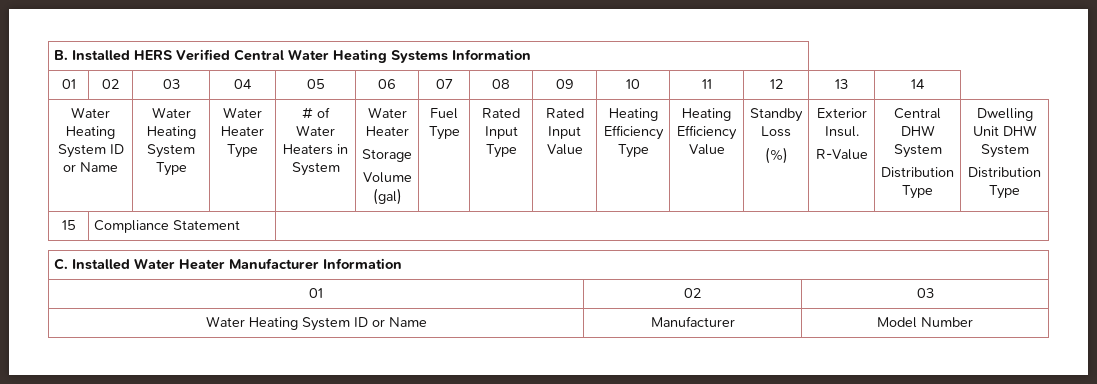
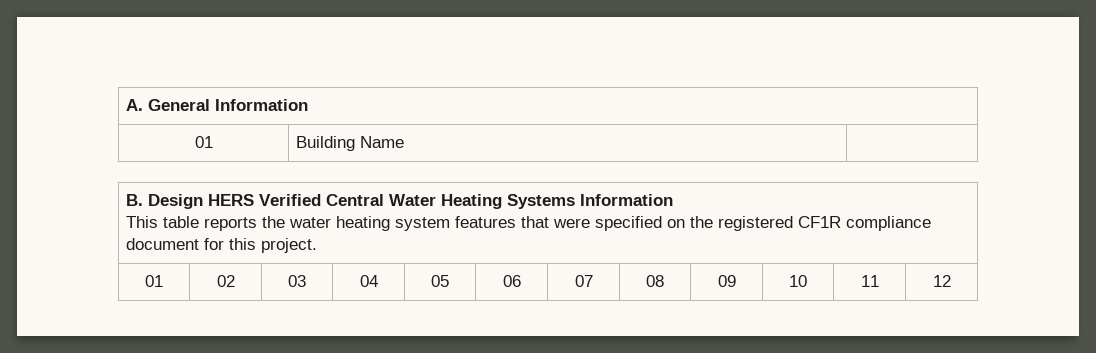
- B. Installed HERS Verified Central Water Heating Systems Information
+ A. General Information
+ 01 | Building Name |
+ B. Design HERS Verified Central Water Heating Systems Information
+ This table reports the water heating system features that were specified on the registered CF1R compliance document for this project.
- 01 | 02 | 03 | 04 | 05 | 06 | 07 | 08 | 09 | 10 | 11 | 12 | 13 | 14
- Water Heating System ID or Name | Water Heating System Type | Water Heater Type | # of Water Heaters in System | Water Heater
- Storage
- Volume (gal) | Fuel Type | Rated Input Type | Rated Input Value | Heating Efficiency Type | Heating Efficiency Value | Standby Loss
- (%) | Exterior Insul.
- R-Value | Central DHW System
- Distribution Type | Dwelling Unit DHW System
- Distribution Type
- 15 | Compliance Statement |
- C. Installed Water Heater Manufacturer Information
- 01 | 02 | 03
- Water Heating System ID or Name | Manufacturer | Model Number
+ 01 | 02 | 03 | 04 | 05 | 06 | 07 | 08 | 09 | 10 | 11 | 12

